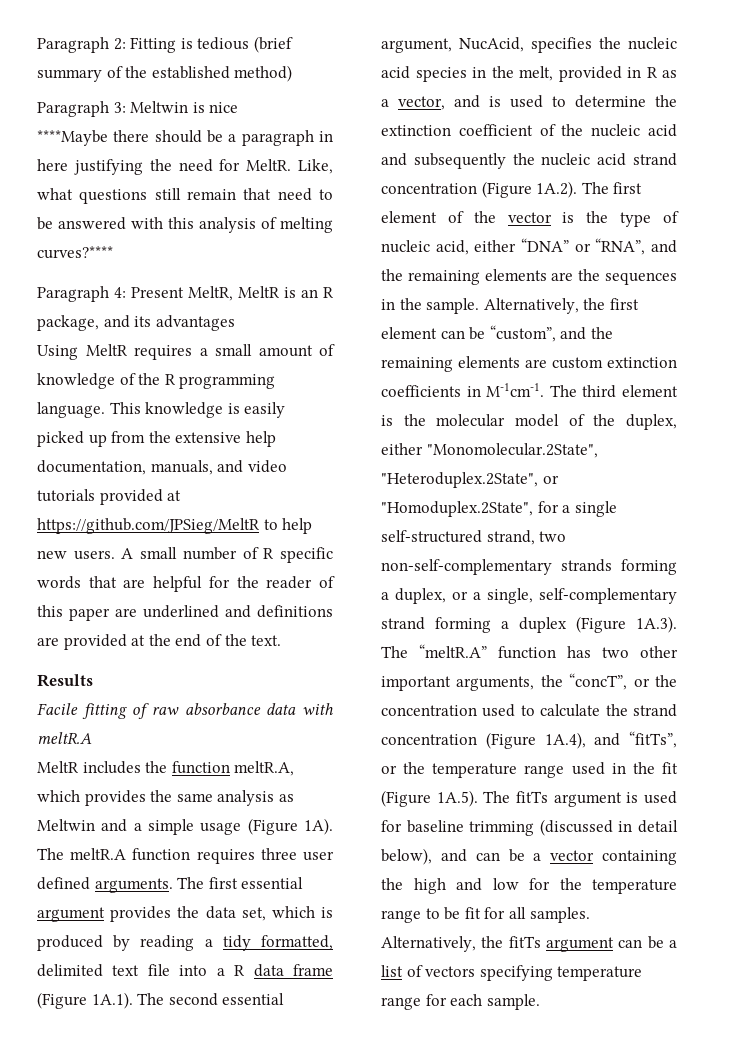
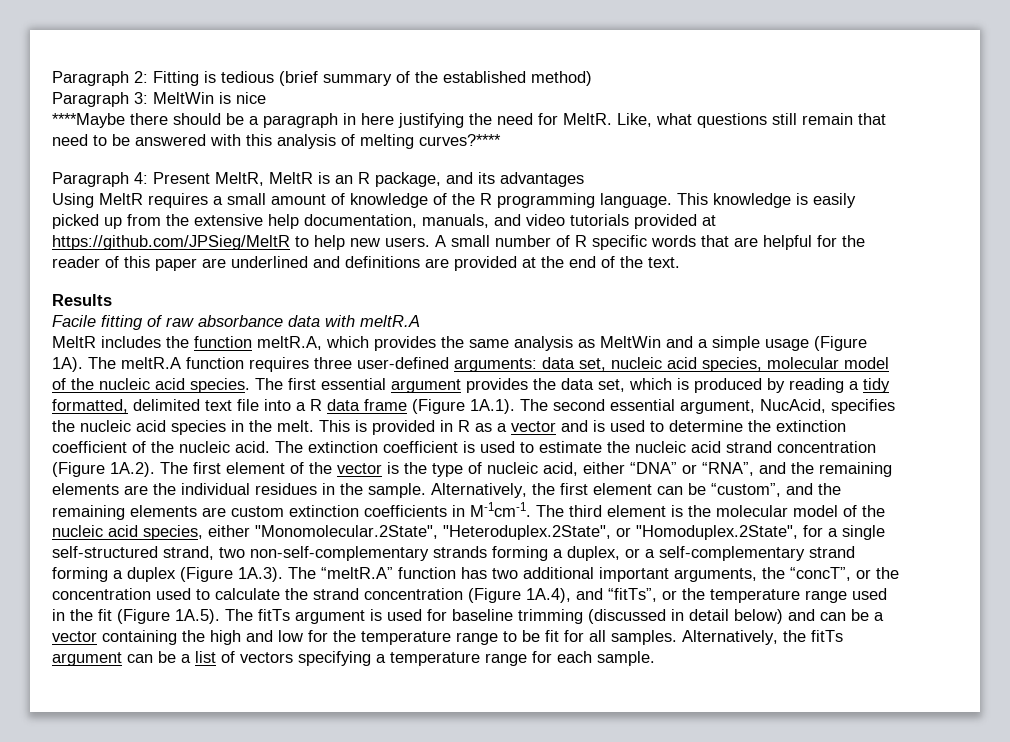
- Paragraph 3: Meltwin is nice
+ Paragraph 3: MeltWin is nice
- MeltR includes the function meltR.A, which provides the same analysis as Meltwin and a simple usage (Figure 1A).
+ MeltR includes the function meltR.A, which provides the same analysis as MeltWin and a simple usage (Figure 1A).
- The meltR.A function requires three user defined arguments.
+ The meltR.A function requires three user-defined arguments: data set, nucleic acid species, molecular model of the nucleic acid species.
- The first essential argument provides the data set, which is produced by reading a tidy formatted, delimited text file into a R data frame (Figure 1A.1). The second essential argument, NucAcid, specifies the nucleic acid species in the melt, provided in R as a vector, and is used to determine the extinction coefficient of the nucleic acid and subsequently the nucleic acid strand concentration (Figure 1A.2). The first element of the vector is the type of nucleic acid, either “DNA” or “RNA”, and the remaining elements are the sequences in the sample.
+ The first essential argument provides the data set, which is produced by reading a tidy formatted, delimited text file into a R data frame (Figure 1A.1). The second essential argument, NucAcid, specifies the nucleic acid species in the melt. This is provided in R as a vector and is used to determine the extinction coefficient of the nucleic acid. The extinction coefficient is used to estimate the nucleic acid strand concentration (Figure 1A.2). The first element of the vector is the type of nucleic acid, either “DNA” or “RNA”, and the remaining elements are the individual residues in the sample.
- The third element is the molecular model of the duplex, either "Monomolecular.2State", "Heteroduplex.2State", or "Homoduplex.2State", for a single self-structured strand, two non-self-complementary strands forming a duplex, or a single, self-complementary strand forming a duplex (Figure 1A.3). The “meltR.A” function has two other important arguments, the “concT”, or the concentration used to calculate the strand concentration (Figure 1A.4), and “fitTs”, or the temperature range used in the fit (Figure 1A.5). The fitTs argument is used for baseline trimming (discussed in detail below), and can be a vector containing the high and low for the temperature range to be fit for all samples.
+ The third element is the molecular model of the nucleic acid species, either "Monomolecular.2State", "Heteroduplex.2State", or "Homoduplex.2State", for a single self-structured strand, two non-self-complementary strands forming a duplex, or a self-complementary strand forming a duplex (Figure 1A.3). The “meltR.A” function has two additional important arguments, the “concT”, or the concentration used to calculate the strand concentration (Figure 1A.4), and “fitTs”, or the temperature range used in the fit (Figure 1A.5). The fitTs argument is used for baseline trimming (discussed in detail below) and can be a vector containing the high and low for the temperature range to be fit for all samples.
- Alternatively, the fitTs argument can be a list of vectors specifying temperature range for each sample.
+ Alternatively, the fitTs argument can be a list of vectors specifying a temperature range for each sample.

